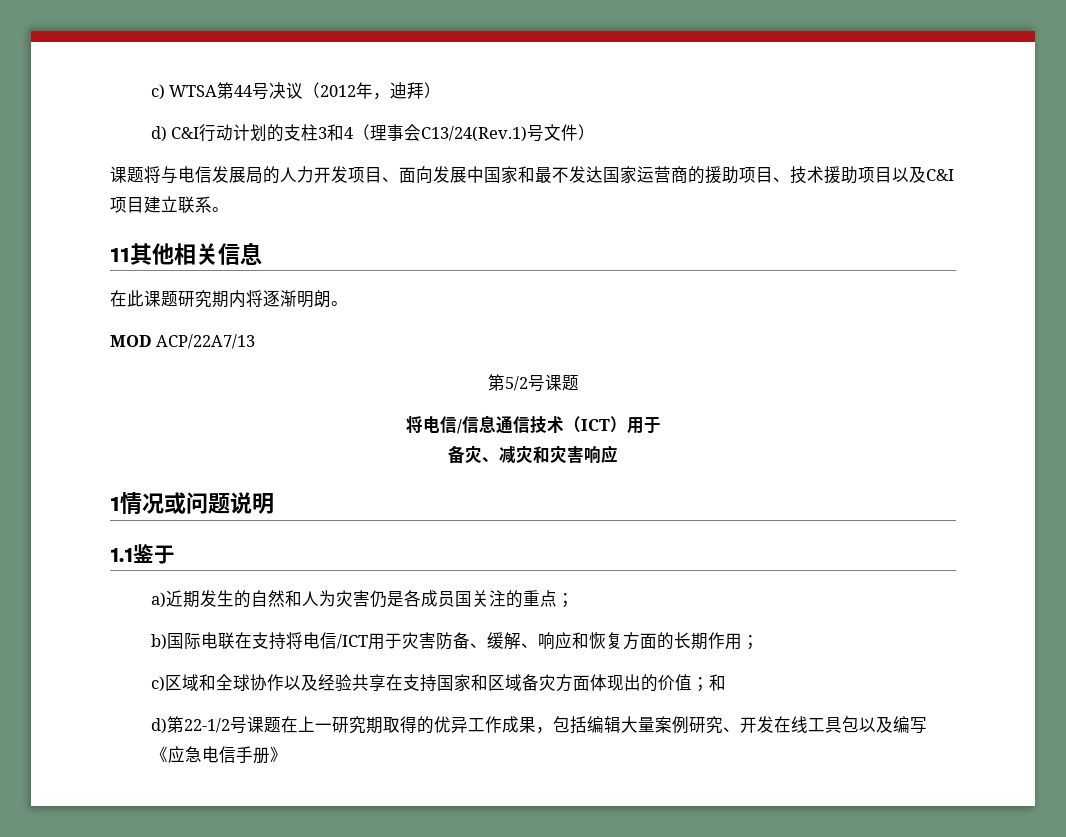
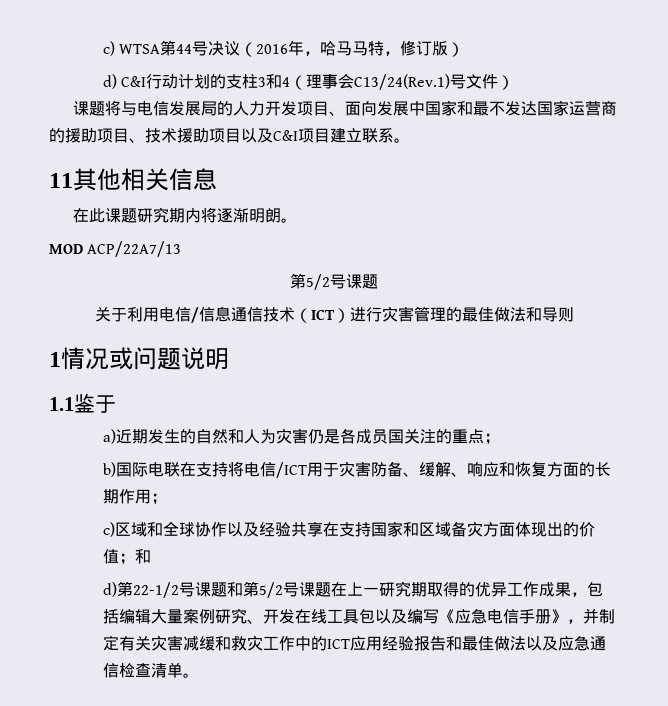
- c) WTSA第44号决议（2012年，迪拜）
+ c) WTSA第44号决议（2016年，哈马马特，修订版）
- 将电信/信息通信技术（ICT）用于
- 备灾、减灾和灾害响应
+ 关于利用电信/信息通信技术（ICT）进行灾害管理的最佳做法和导则
- d)第22-1/2号课题在上一研究期取得的优异工作成果，包括编辑大量案例研究、开发在线工具包以及编写《应急电信手册》
+ d)第22-1/2号课题和第5/2号课题在上一研究期取得的优异工作成果，包括编辑大量案例研究、开发在线工具包以及编写《应急电信手册》，并制定有关灾害减缓和救灾工作中的ICT应用经验报告和最佳做法以及应急通信检查清单。

